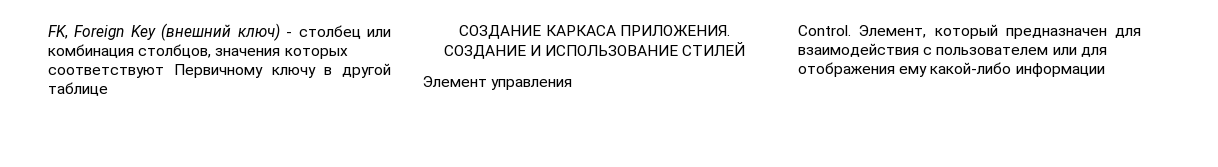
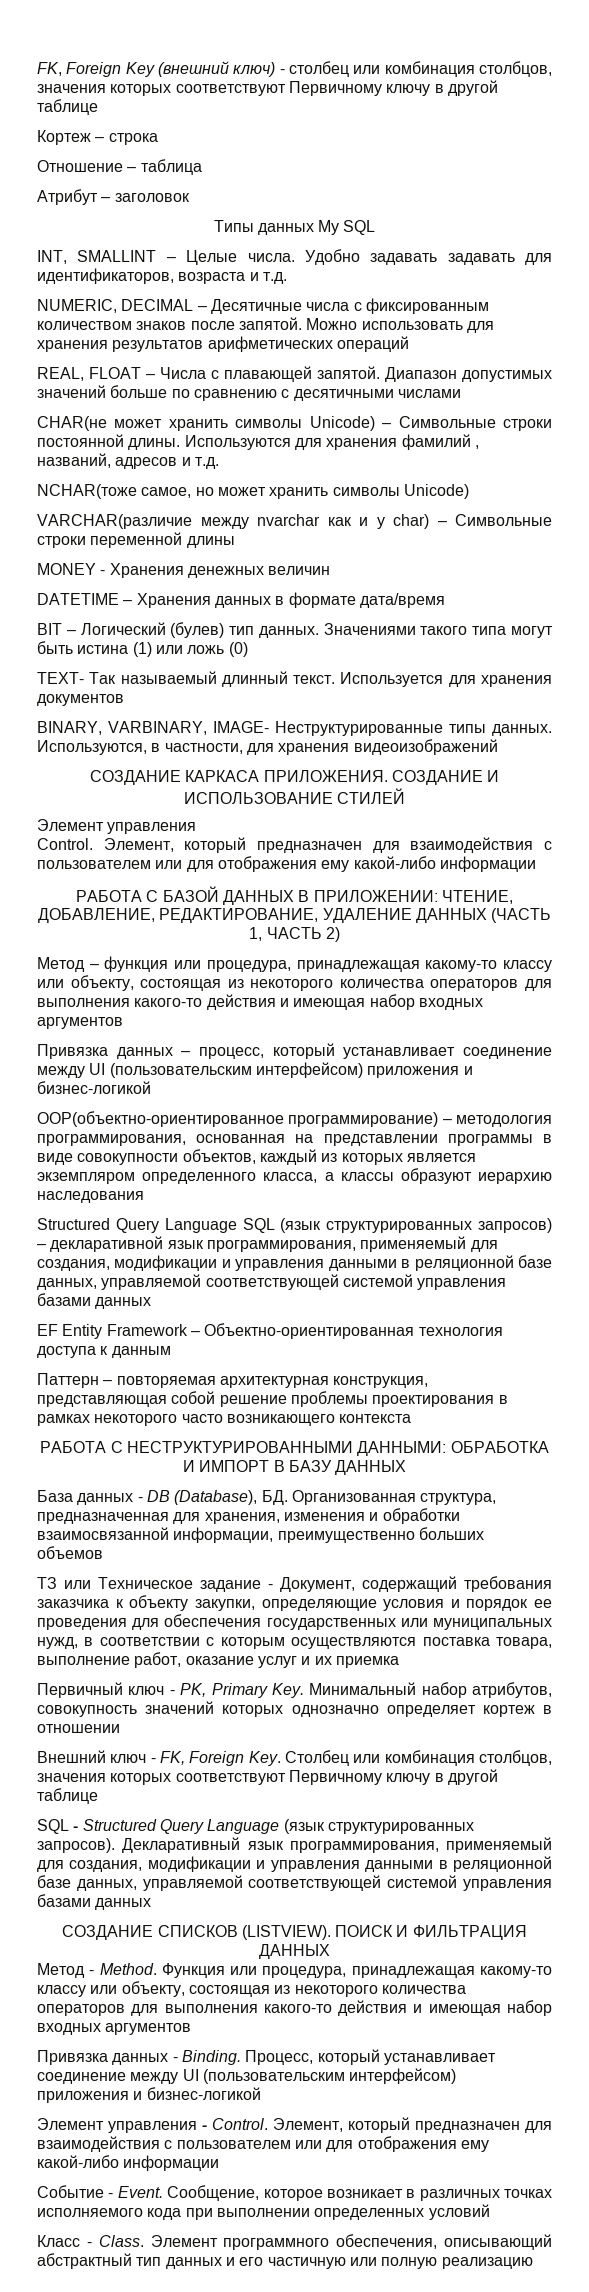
+ Кортеж – строка
+ Отношение – таблица
+ Атрибут – заголовок
+ Типы данных My SQL
+ INT, SMALLINT – Целые числа. Удобно задавать задавать для идентификаторов, возраста и т.д.
+ NUMERIC, DECIMAL – Десятичные числа с фиксированным количеством знаков после запятой. Можно использовать для хранения результатов арифметических операций
+ REAL, FLOAT – Числа с плавающей запятой. Диапазон допустимых значений больше по сравнению с десятичными числами
+ CHAR(не может хранить символы Unicode) – Символьные строки постоянной длины. Используются для хранения фамилий , названий, адресов и т.д.
+ NCHAR(тоже самое, но может хранить символы Unicode)
+ VARCHAR(различие между nvarchar как и у char) – Символьные строки переменной длины
+ MONEY - Хранения денежных величин
+ DATETIME – Хранения данных в формате дата/время
+ BIT – Логический (булев) тип данных. Значениями такого типа могут быть истина (1) или ложь (0)
+ TEXT- Так называемый длинный текст. Используется для хранения документов
+ BINARY, VARBINARY, IMAGE- Неструктурированные типы данных. Используются, в частности, для хранения видеоизображений
+ РАБОТА С БАЗОЙ ДАННЫХ В ПРИЛОЖЕНИИ: ЧТЕНИЕ, ДОБАВЛЕНИЕ, РЕДАКТИРОВАНИЕ, УДАЛЕНИЕ ДАННЫХ (ЧАСТЬ 1, ЧАСТЬ 2)
+ Метод – функция или процедура, принадлежащая какому-то классу или объекту, состоящая из некоторого количества операторов для выполнения какого-то действия и имеющая набор входных аргументов
+ Привязка данных – процесс, который устанавливает соединение между UI (пользовательским интерфейсом) приложения и бизнес-логикой
+ OOP(объектно-ориентированное программирование) – методология программирования, основанная на представлении программы в виде совокупности объектов, каждый из которых является экземпляром определенного класса, а классы образуют иерархию наследования
+ Structured Query Language SQL (язык структурированных запросов) – декларативной язык программирования, применяемый для создания, модификации и управления данными в реляционной базе данных, управляемой соответствующей системой управления базами данных
+ EF Entity Framework – Объектно-ориентированная технология доступа к данным
+ Паттерн – повторяемая архитектурная конструкция, представляющая собой решение проблемы проектирования в рамках некоторого часто возникающего контекста
+ РАБОТА С НЕСТРУКТУРИРОВАННЫМИ ДАННЫМИ: ОБРАБОТКА И ИМПОРТ В БАЗУ ДАННЫХ
+ База данных - DB (Database), БД. Организованная структура, предназначенная для хранения, изменения и обработки взаимосвязанной информации, преимущественно больших объемов
+ ТЗ или Техническое задание - Документ, содержащий требования заказчика к объекту закупки, определяющие условия и порядок ее проведения для обеспечения государственных или муниципальных нужд, в соответствии с которым осуществляются поставка товара, выполнение работ, оказание услуг и их приемка
+ Первичный ключ - PK, Primary Key. Минимальный набор атрибутов, совокупность значений которых однозначно определяет кортеж в отношении
+ Внешний ключ - FK, Foreign Key. Столбец или комбинация столбцов, значения которых соответствуют Первичному ключу в другой таблице
+ SQL - Structured Query Language (язык структурированных запросов). Декларативный язык программирования, применяемый для создания, модификации и управления данными в реляционной базе данных, управляемой соответствующей системой управления базами данных
+ СОЗДАНИЕ СПИСКОВ (LISTVIEW). ПОИСК И ФИЛЬТРАЦИЯ ДАННЫХ
+ Метод - Method. Функция или процедура, принадлежащая какому-то классу или объекту, состоящая из некоторого количества операторов для выполнения какого-то действия и имеющая набор входных аргументов
+ Привязка данных - Binding. Процесс, который устанавливает соединение между UI (пользовательским интерфейсом) приложения и бизнес-логикой
+ Элемент управления - Control. Элемент, который предназначен для взаимодействия с пользователем или для отображения ему какой-либо информации
+ Событие - Event. Сообщение, которое возникает в различных точках исполняемого кода при выполнении определенных условий
+ Класс - Class. Элемент программного обеспечения, описывающий абстрактный тип данных и его частичную или полную реализацию

